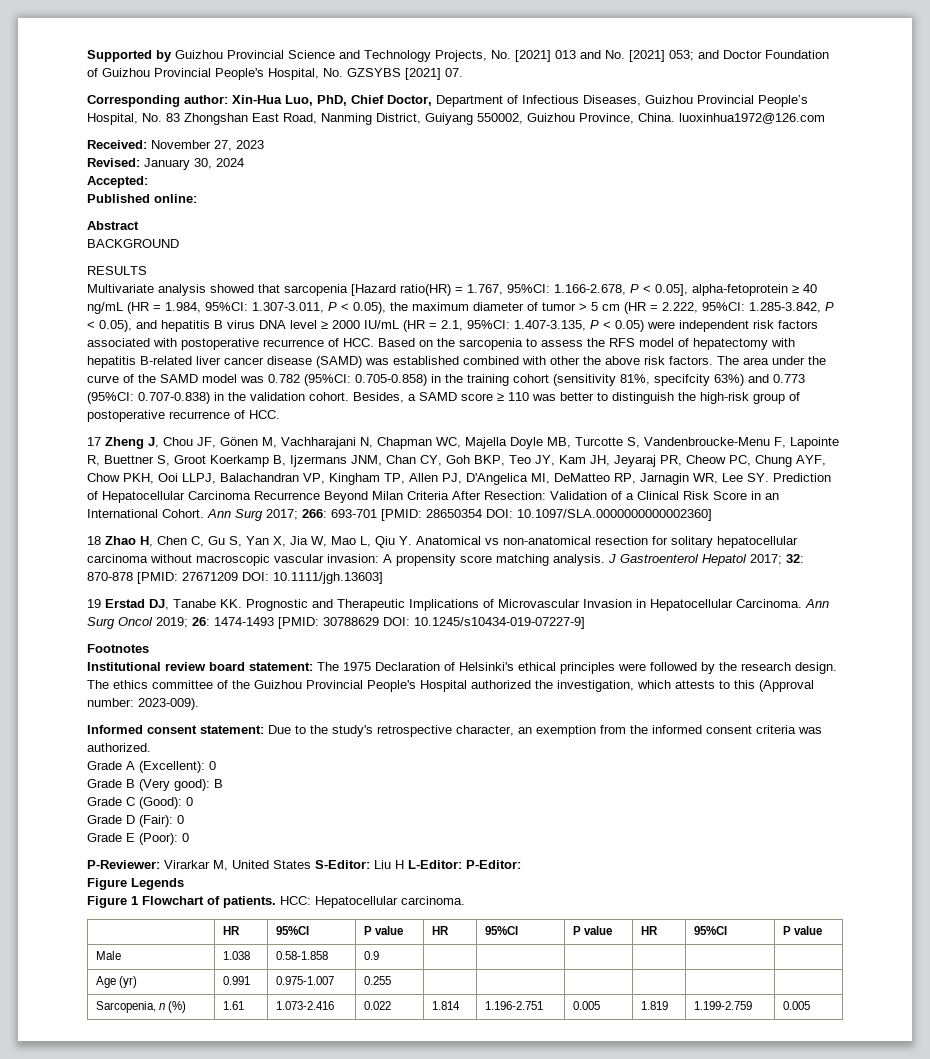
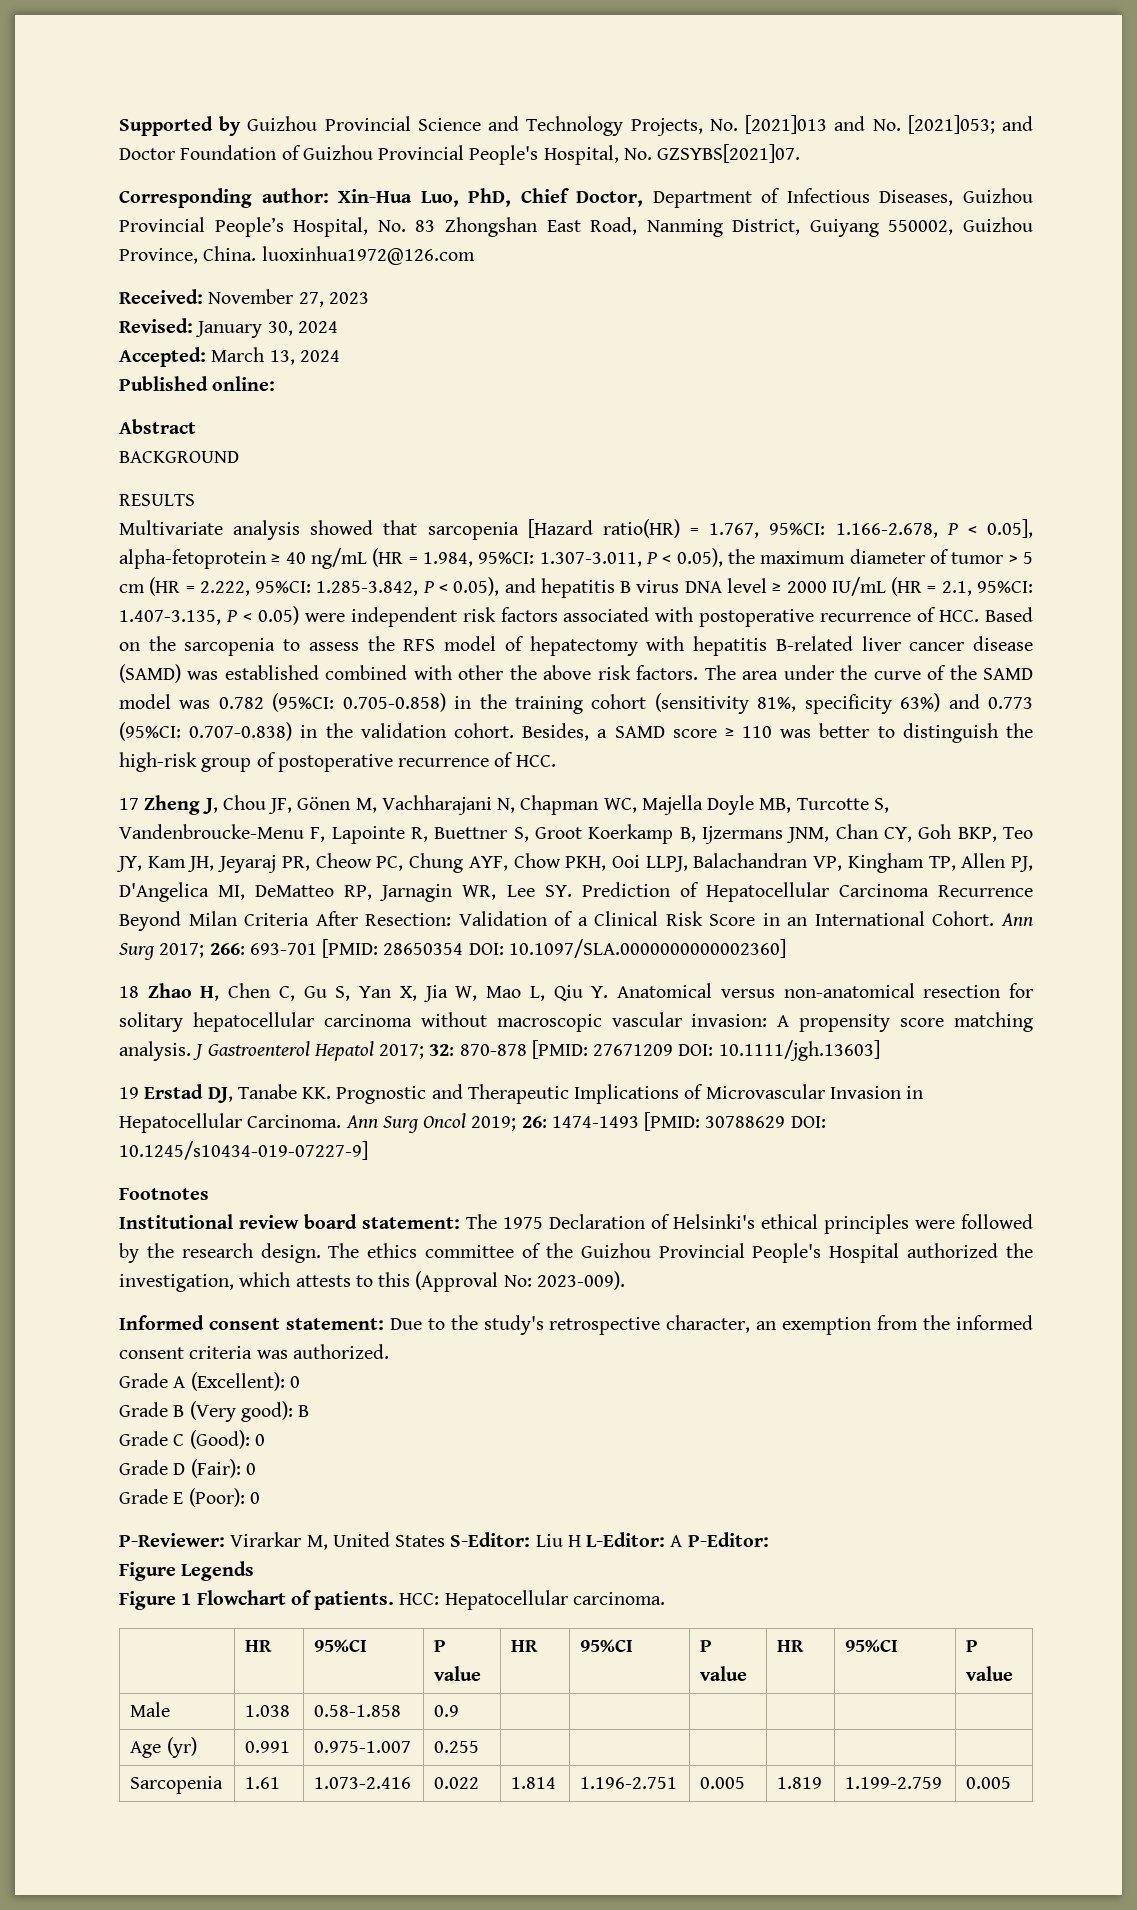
- Supported by Guizhou Provincial Science and Technology Projects, No. [2021] 013 and No. [2021] 053; and Doctor Foundation of Guizhou Provincial People's Hospital, No. GZSYBS [2021] 07.
+ Supported by Guizhou Provincial Science and Technology Projects, No. [2021]013 and No. [2021]053; and Doctor Foundation of Guizhou Provincial People's Hospital, No. GZSYBS[2021]07.
- Accepted:
+ Accepted: March 13, 2024
- The area under the curve of the SAMD model was 0.782 (95%CI: 0.705-0.858) in the training cohort (sensitivity 81%, specifcity 63%) and 0.773 (95%CI: 0.707-0.838) in the validation cohort.
+ The area under the curve of the SAMD model was 0.782 (95%CI: 0.705-0.858) in the training cohort (sensitivity 81%, specificity 63%) and 0.773 (95%CI: 0.707-0.838) in the validation cohort.
- 18 Zhao H, Chen C, Gu S, Yan X, Jia W, Mao L, Qiu Y. Anatomical vs non-anatomical resection for solitary hepatocellular carcinoma without macroscopic vascular invasion: A propensity score matching analysis.
+ 18 Zhao H, Chen C, Gu S, Yan X, Jia W, Mao L, Qiu Y. Anatomical versus non-anatomical resection for solitary hepatocellular carcinoma without macroscopic vascular invasion: A propensity score matching analysis.
- The ethics committee of the Guizhou Provincial People's Hospital authorized the investigation, which attests to this (Approval number: 2023-009).
+ The ethics committee of the Guizhou Provincial People's Hospital authorized the investigation, which attests to this (Approval No: 2023-009).
- P-Reviewer: Virarkar M, United States S-Editor: Liu H L-Editor: P-Editor:
+ P-Reviewer: Virarkar M, United States S-Editor: Liu H L-Editor: A P-Editor:
- Sarcopenia, n (%) | 1.61 | 1.073-2.416 | 0.022 | 1.814 | 1.196-2.751 | 0.005 | 1.819 | 1.199-2.759 | 0.005
+ Sarcopenia | 1.61 | 1.073-2.416 | 0.022 | 1.814 | 1.196-2.751 | 0.005 | 1.819 | 1.199-2.759 | 0.005

